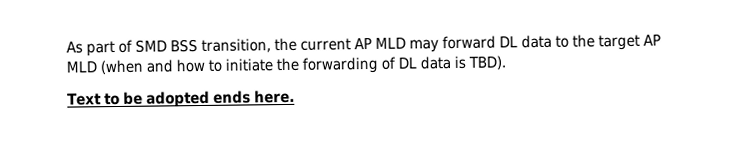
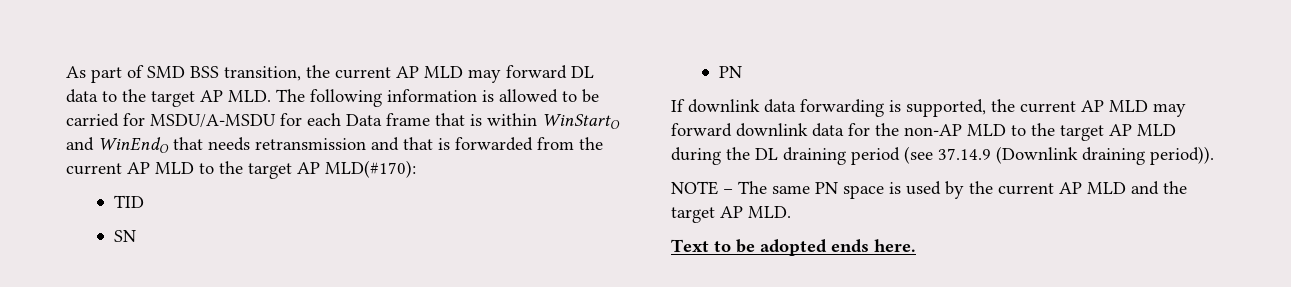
- As part of SMD BSS transition, the current AP MLD may forward DL data to the target AP MLD (when and how to initiate the forwarding of DL data is TBD).
+ As part of SMD BSS transition, the current AP MLD may forward DL data to the target AP MLD. The following information is allowed to be carried for MSDU/A-MSDU for each Data frame that is within WinStartO and WinEndO that needs retransmission and that is forwarded from the current AP MLD to the target AP MLD(#170):
+ TID
+ SN
+ PN
+ If downlink data forwarding is supported, the current AP MLD may forward downlink data for the non-AP MLD to the target AP MLD during the DL draining period (see 37.14.9 (Downlink draining period)).
+ NOTE – The same PN space is used by the current AP MLD and the target AP MLD.

